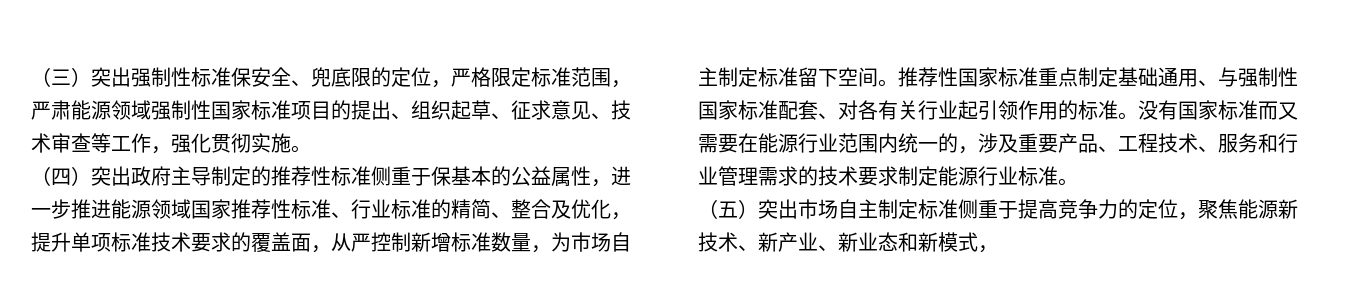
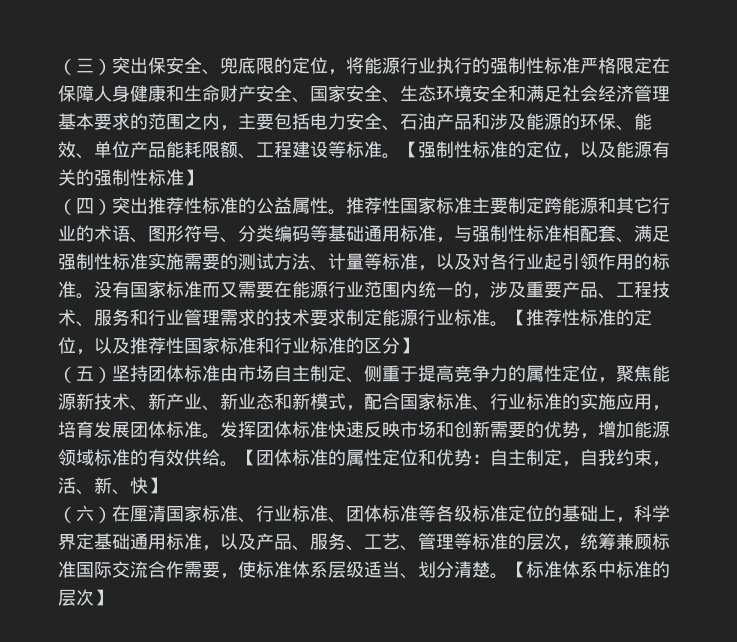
- （三）突出强制性标准保安全、兜底限的定位，严格限定标准范围，严肃能源领域强制性国家标准项目的提出、组织起草、征求意见、技术审查等工作，强化贯彻实施。
- （四）突出政府主导制定的推荐性标准侧重于保基本的公益属性，进一步推进能源领域国家推荐性标准、行业标准的精简、整合及优化，提升单项标准技术要求的覆盖面，从严控制新增标准数量，为市场自主制定标准留下空间。推荐性国家标准重点制定基础通用、与强制性国家标准配套、对各有关行业起引领作用的标准。
+ （三）突出保安全、兜底限的定位，将能源行业执行的强制性标准严格限定在保障人身健康和生命财产安全、国家安全、生态环境安全和满足社会经济管理基本要求的范围之内，主要包括电力安全、石油产品和涉及能源的环保、能效、单位产品能耗限额、工程建设等标准。【强制性标准的定位，以及能源有关的强制性标准】
+ （四）突出推荐性标准的公益属性。推荐性国家标准主要制定跨能源和其它行业的术语、图形符号、分类编码等基础通用标准，与强制性标准相配套、满足强制性标准实施需要的测试方法、计量等标准，以及对各行业起引领作用的标准。
- 没有国家标准而又需要在能源行业范围内统一的，涉及重要产品、工程技术、服务和行业管理需求的技术要求制定能源行业标准。
- （五）突出市场自主制定标准侧重于提高竞争力的定位，聚焦能源新技术、新产业、新业态和新模式，
+ 没有国家标准而又需要在能源行业范围内统一的，涉及重要产品、工程技术、服务和行业管理需求的技术要求制定能源行业标准。【推荐性标准的定位，以及推荐性国家标准和行业标准的区分】
+ （五）坚持团体标准由市场自主制定、侧重于提高竞争力的属性定位，聚焦能源新技术、新产业、新业态和新模式，配合国家标准、行业标准的实施应用，培育发展团体标准。发挥团体标准快速反映市场和创新需要的优势，增加能源领域标准的有效供给。【团体标准的属性定位和优势：自主制定，自我约束，活、新、快】
+ （六）在厘清国家标准、行业标准、团体标准等各级标准定位的基础上，科学界定基础通用标准，以及产品、服务、工艺、管理等标准的层次，统筹兼顾标准国际交流合作需要，使标准体系层级适当、划分清楚。【标准体系中标准的层次】

